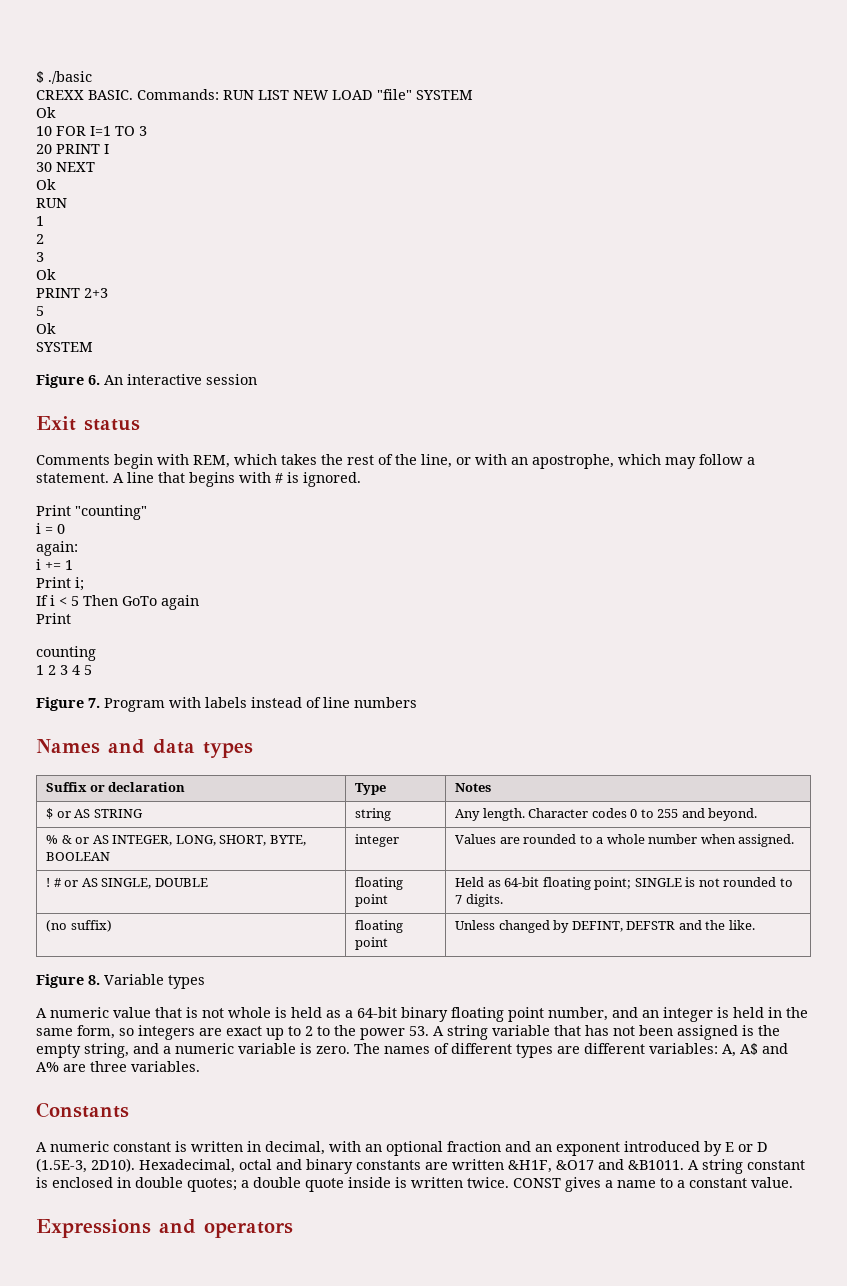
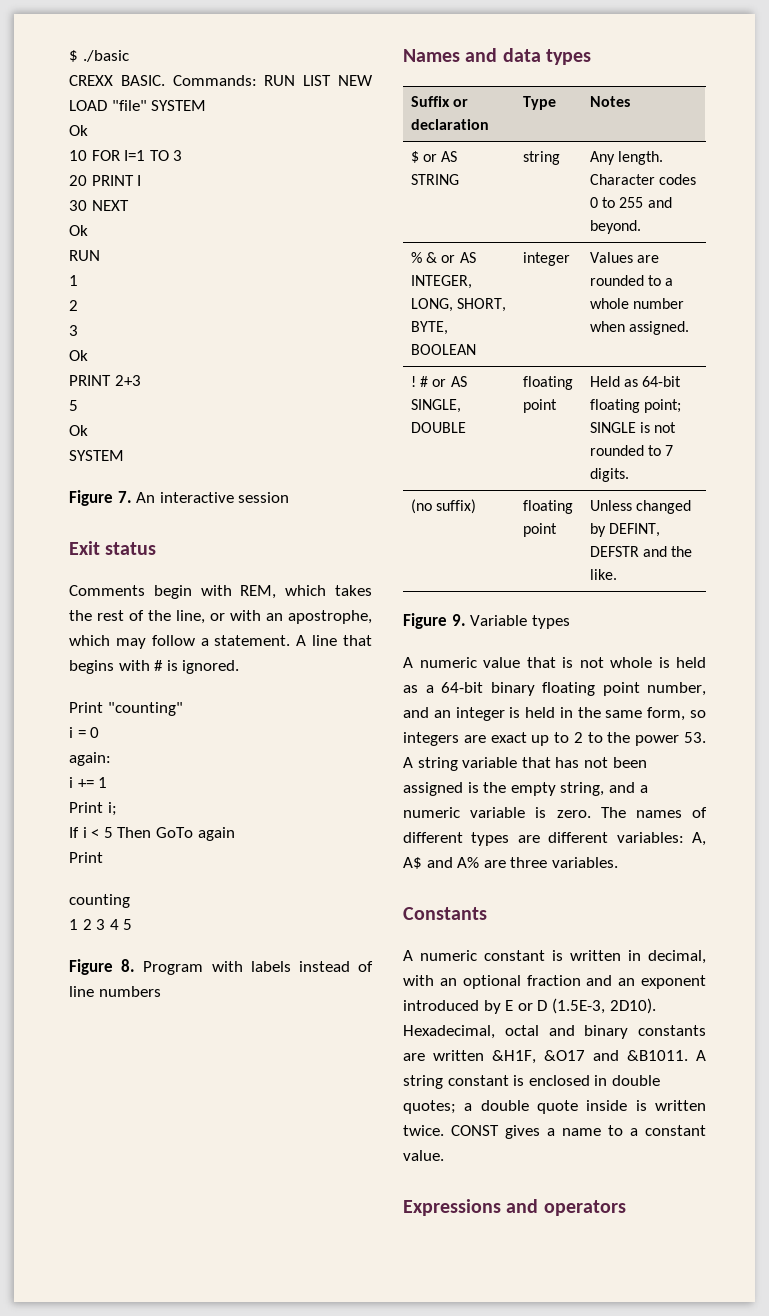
- Figure 6. An interactive session
+ Figure 7. An interactive session
- Figure 7. Program with labels instead of line numbers
+ Figure 8. Program with labels instead of line numbers
- Figure 8. Variable types
+ Figure 9. Variable types

